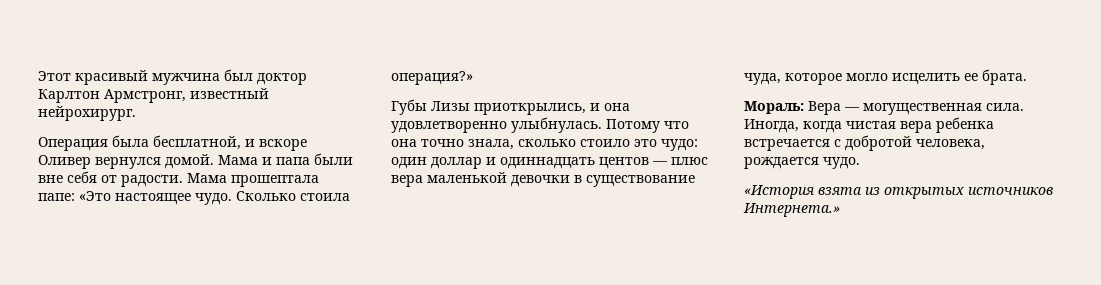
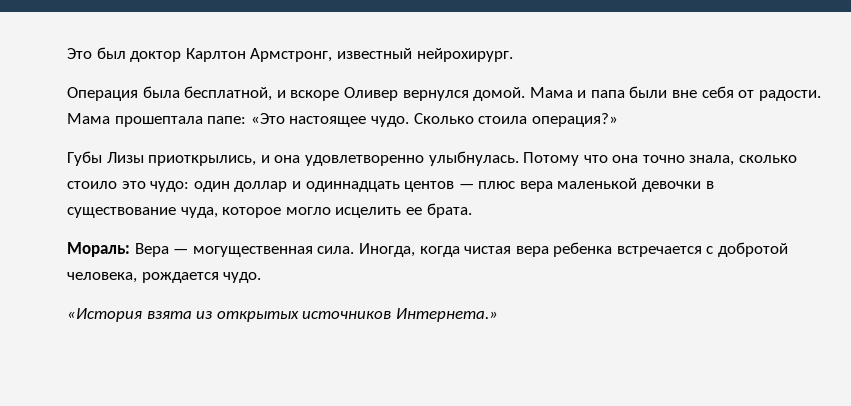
- Этот красивый мужчина был доктор Карлтон Армстронг, известный нейрохирург.
+ Это был доктор Карлтон Армстронг, известный нейрохирург.

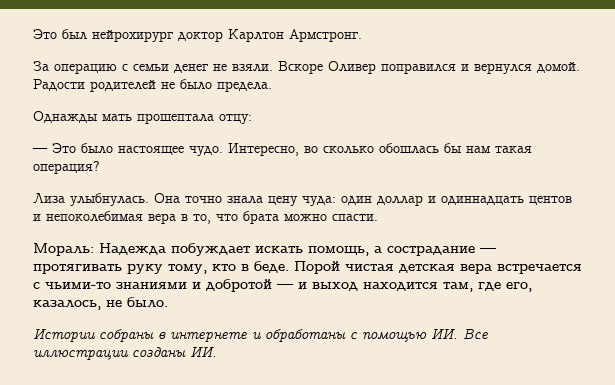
- Это был доктор Карлтон Армстронг, известный нейрохирург.
- Операция была бесплатной, и вскоре Оливер вернулся домой. Мама и папа были вне себя от радости. Мама прошептала папе: «Это настоящее чудо. Сколько стоила операция?»
- Губы Лизы приоткрылись, и она удовлетворенно улыбнулась. Потому что она точно знала, сколько стоило это чудо: один доллар и одиннадцать центов — плюс вера маленькой девочки в существование чуда, которое могло исцелить ее брата.
- Мораль: Вера — могущественная сила. Иногда, когда чистая вера ребенка встречается с добротой человека, рождается чудо.
- «История взята из открытых источников Интернета.»
+ Это был нейрохирург доктор Карлтон Армстронг.
+ За операцию с семьи денег не взяли. Вскоре Оливер поправился и вернулся домой. Радости родителей не было предела.
+ Однажды мать прошептала отцу:
+ — Это было настоящее чудо. Интересно, во сколько обошлась бы нам такая операция?
+ Лиза улыбнулась. Она точно знала цену чуда: один доллар и одиннадцать центов и непоколебимая вера в то, что брата можно спасти.
+ Мораль: Надежда побуждает искать помощь, а сострадание — протягивать руку тому, кто в беде. Порой чистая детская вера встречается с чьими-то знаниями и добротой — и выход находится там, где его, казалось, не было.
+ Истории собраны в интернете и обработаны с помощью ИИ. Все иллюстрации созданы ИИ.

